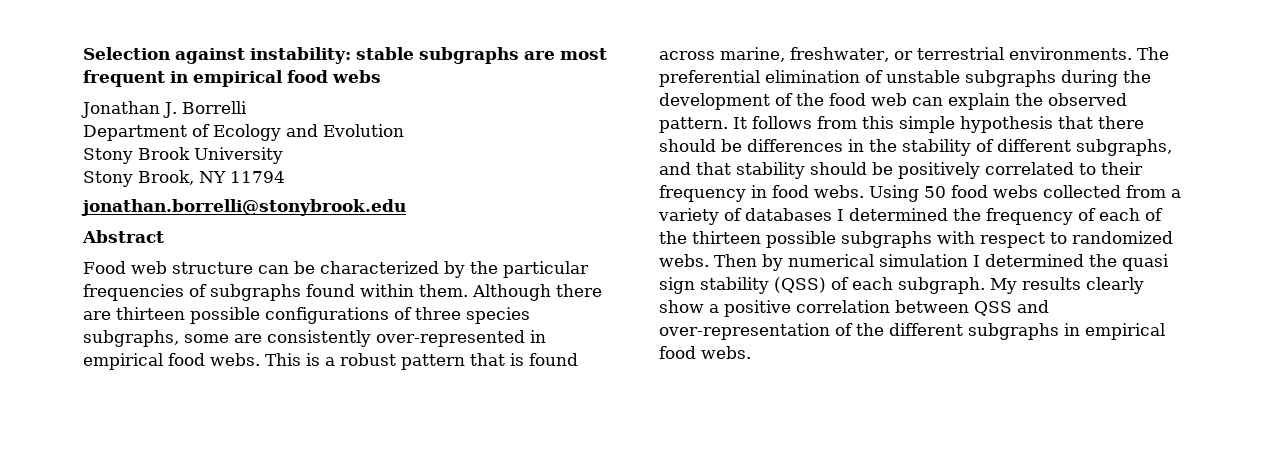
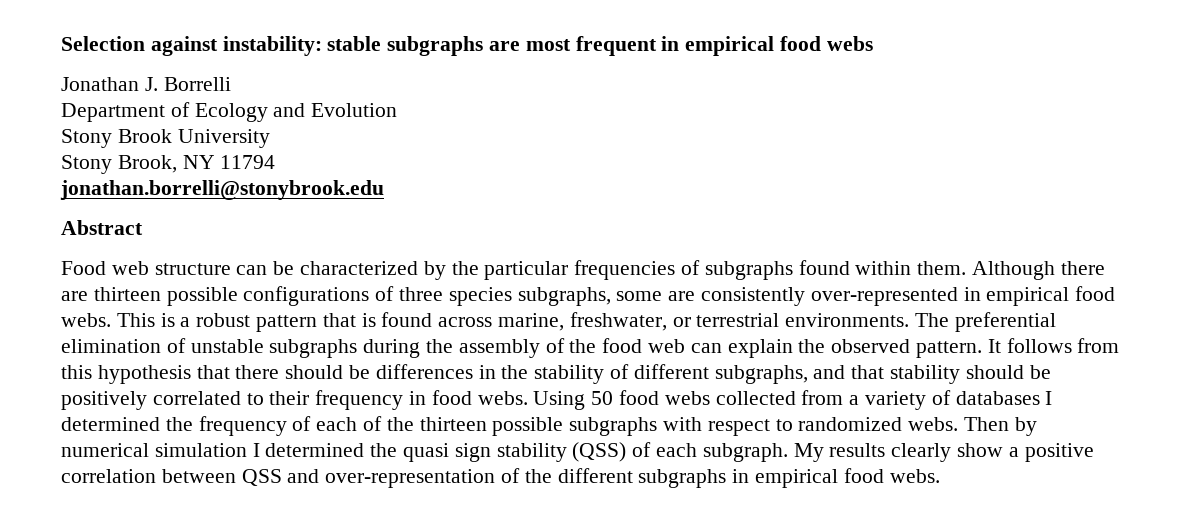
- The preferential elimination of unstable subgraphs during the development of the food web can explain the observed pattern.
+ The preferential elimination of unstable subgraphs during the assembly of the food web can explain the observed pattern.
- It follows from this simple hypothesis that there should be differences in the stability of different subgraphs, and that stability should be positively correlated to their frequency in food webs.
+ It follows from this hypothesis that there should be differences in the stability of different subgraphs, and that stability should be positively correlated to their frequency in food webs.

